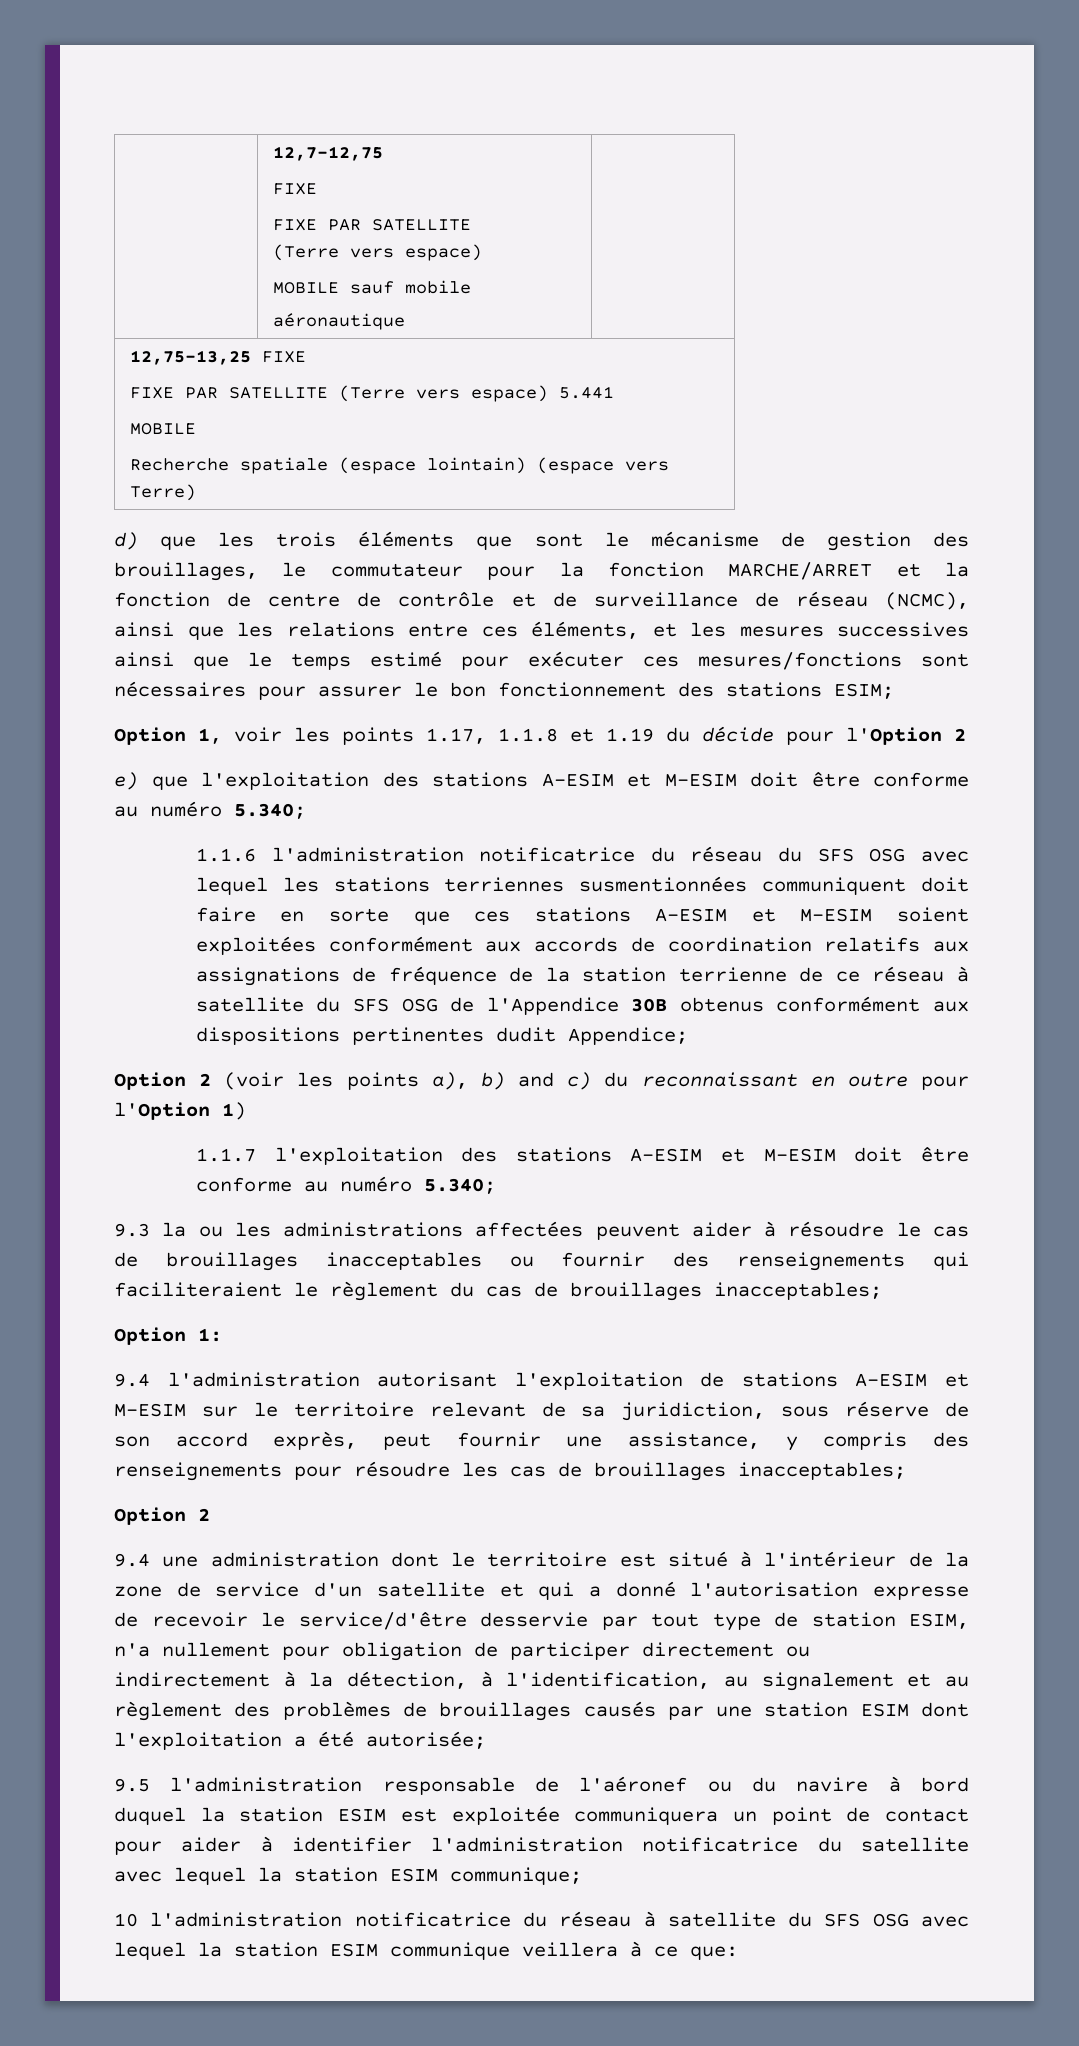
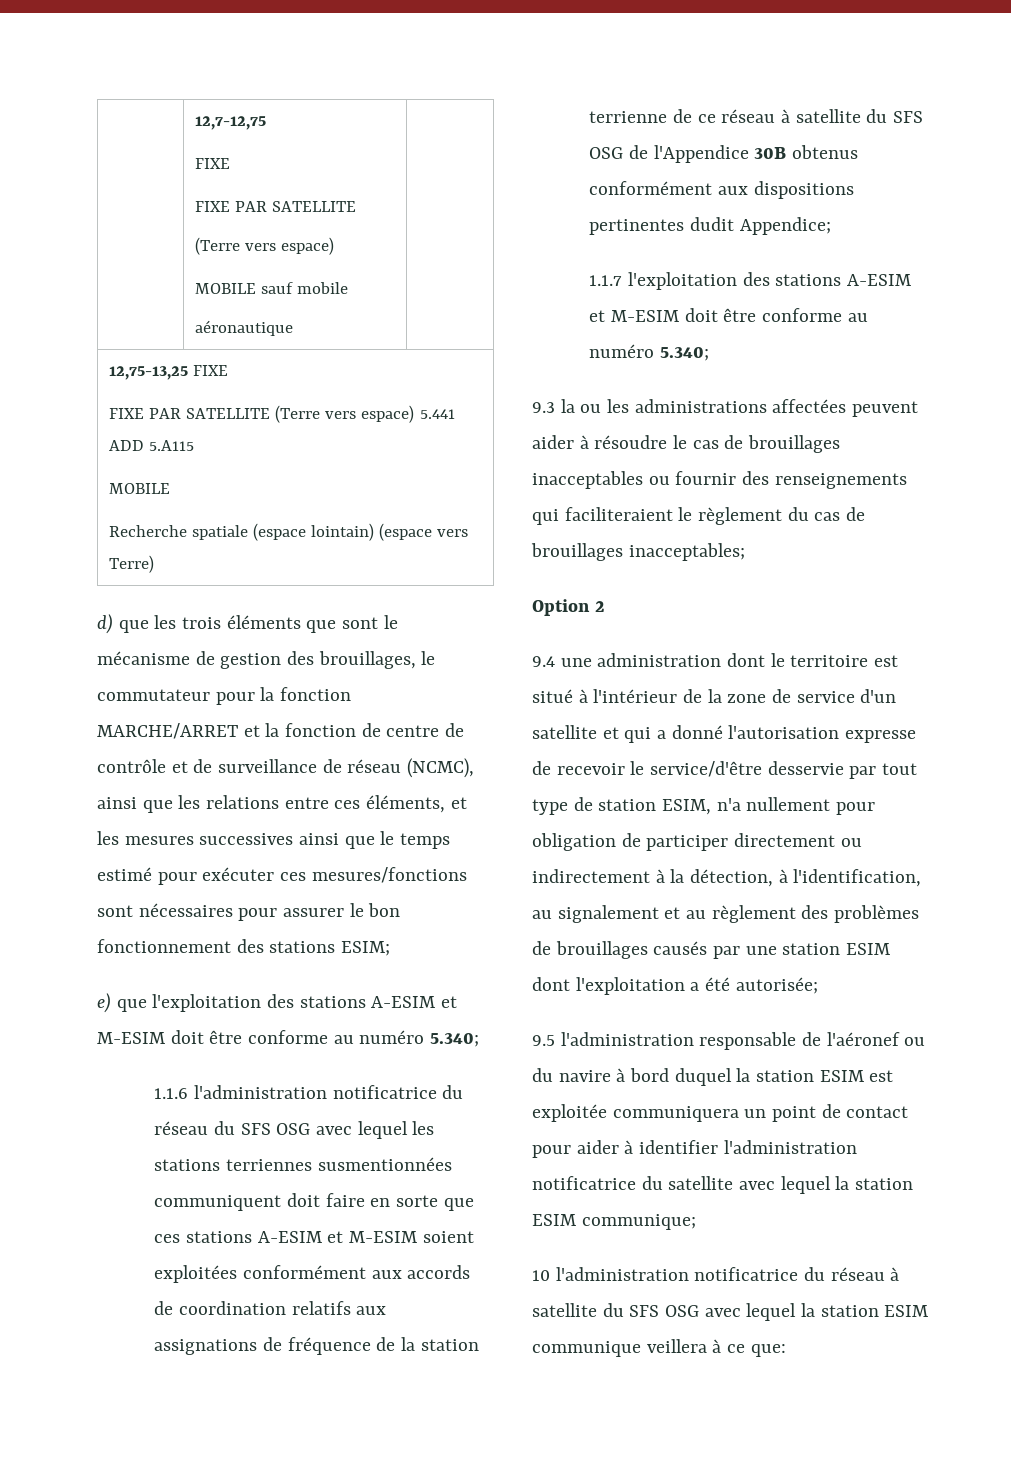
  12,75-13,25 FIXE
- FIXE PAR SATELLITE (Terre vers espace) 5.441
+ FIXE PAR SATELLITE (Terre vers espace) 5.441 ADD 5.A115
- Option 1, voir les points 1.17, 1.1.8 et 1.19 du décide pour l'Option 2
- Option 2 (voir les points a), b) and c) du reconnaissant en outre pour l'Option 1)
- Option 1:
- 9.4 l'administration autorisant l'exploitation de stations A-ESIM et M-ESIM sur le territoire relevant de sa juridiction, sous réserve de son accord exprès, peut fournir une assistance, y compris des renseignements pour résoudre les cas de brouillages inacceptables;

